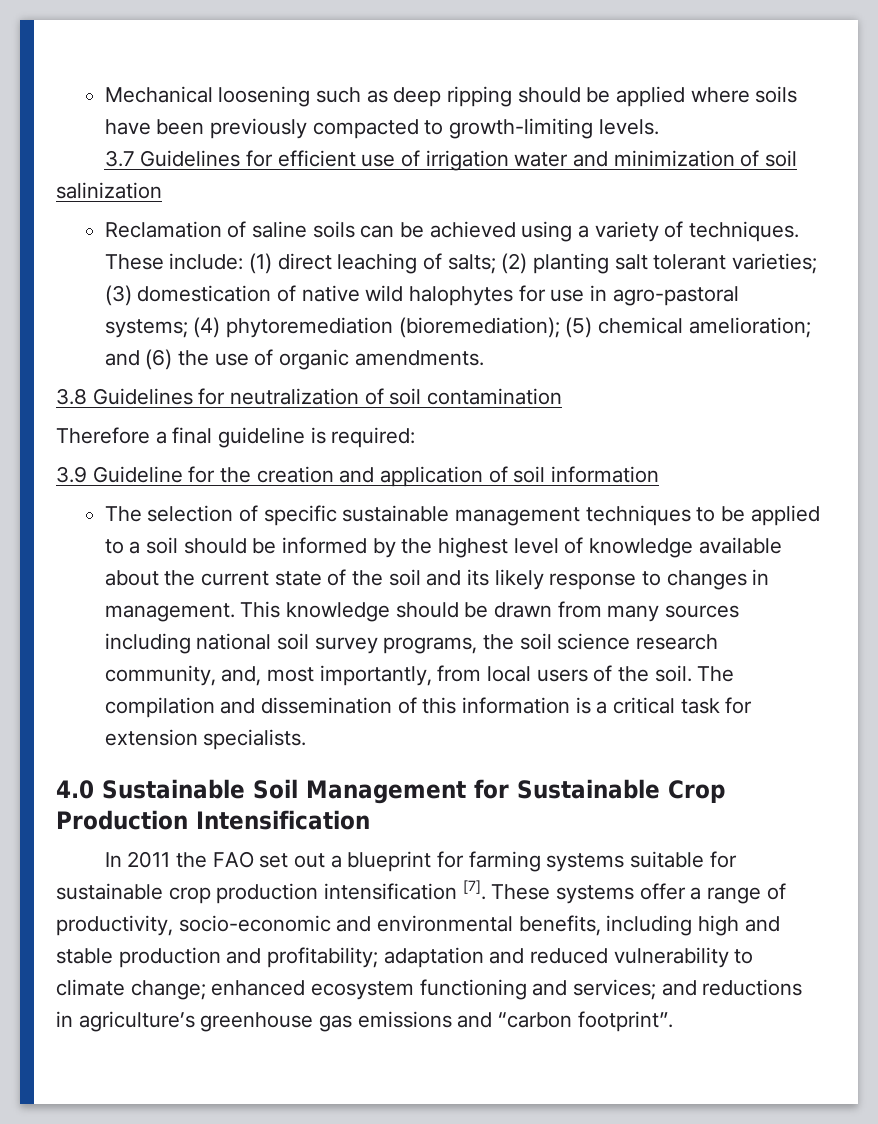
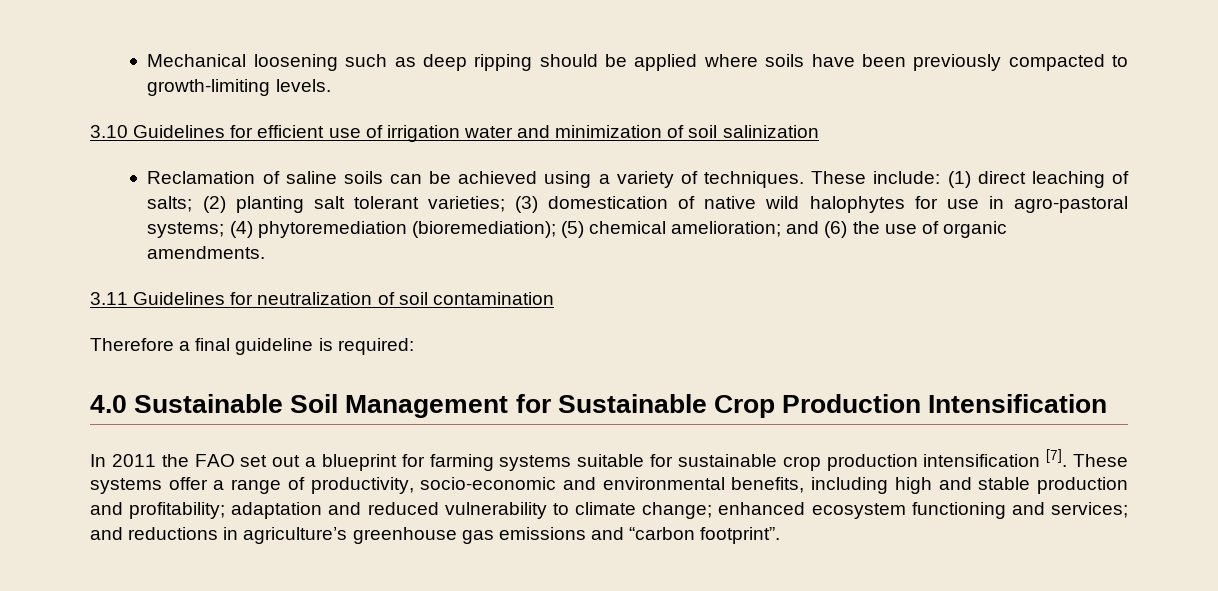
- 3.7 Guidelines for efficient use of irrigation water and minimization of soil salinization
+ 3.10 Guidelines for efficient use of irrigation water and minimization of soil salinization
- 3.8 Guidelines for neutralization of soil contamination
+ 3.11 Guidelines for neutralization of soil contamination
- 3.9 Guideline for the creation and application of soil information
- The selection of specific sustainable management techniques to be applied to a soil should be informed by the highest level of knowledge available about the current state of the soil and its likely response to changes in management. This knowledge should be drawn from many sources including national soil survey programs, the soil science research community, and, most importantly, from local users of the soil. The compilation and dissemination of this information is a critical task for extension specialists.

